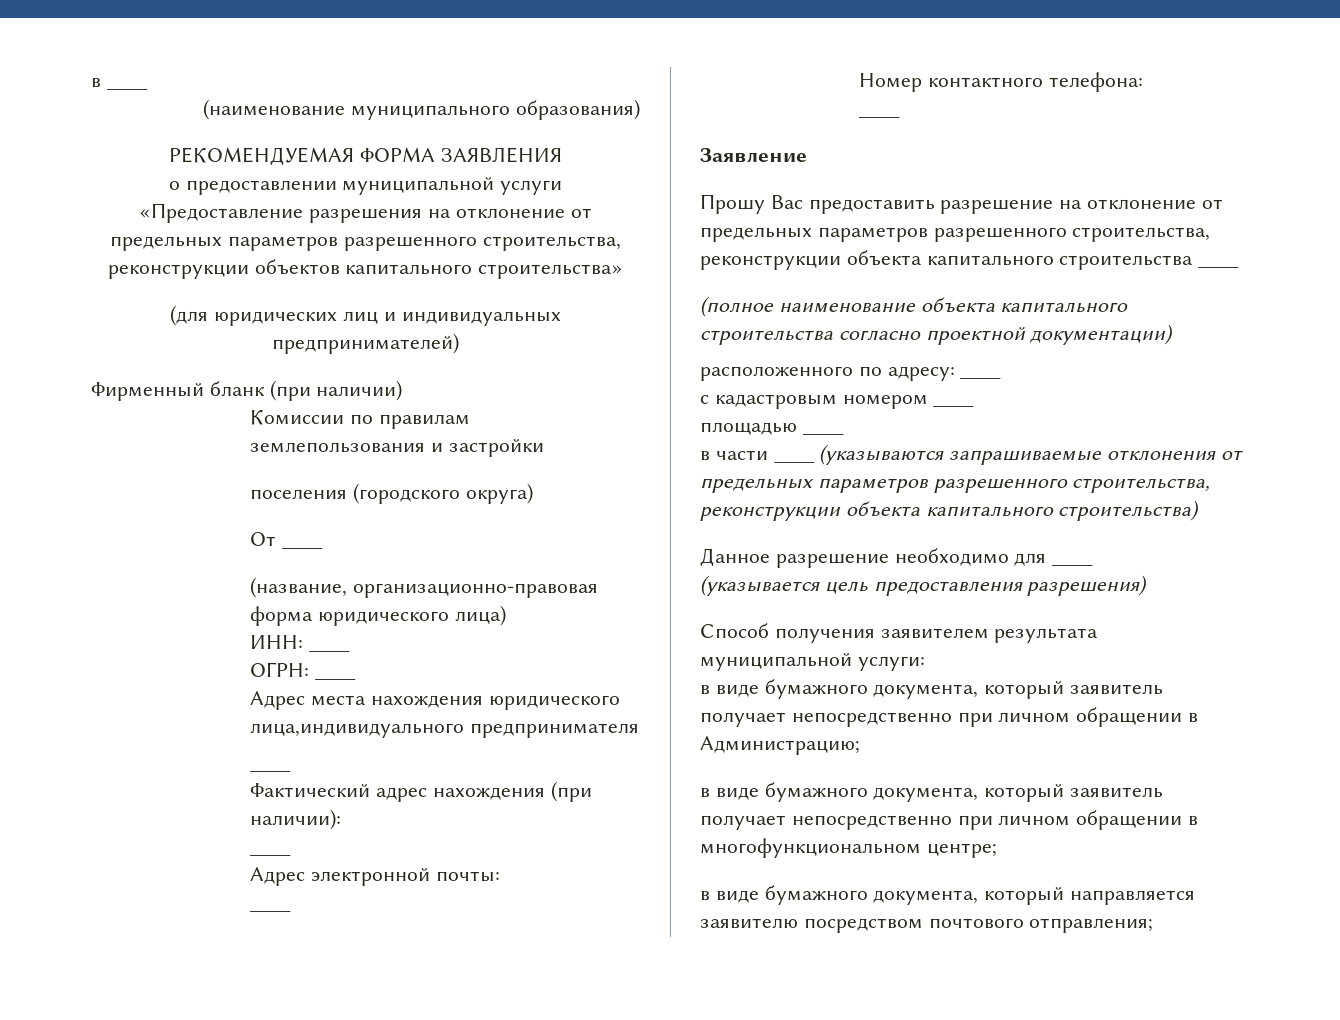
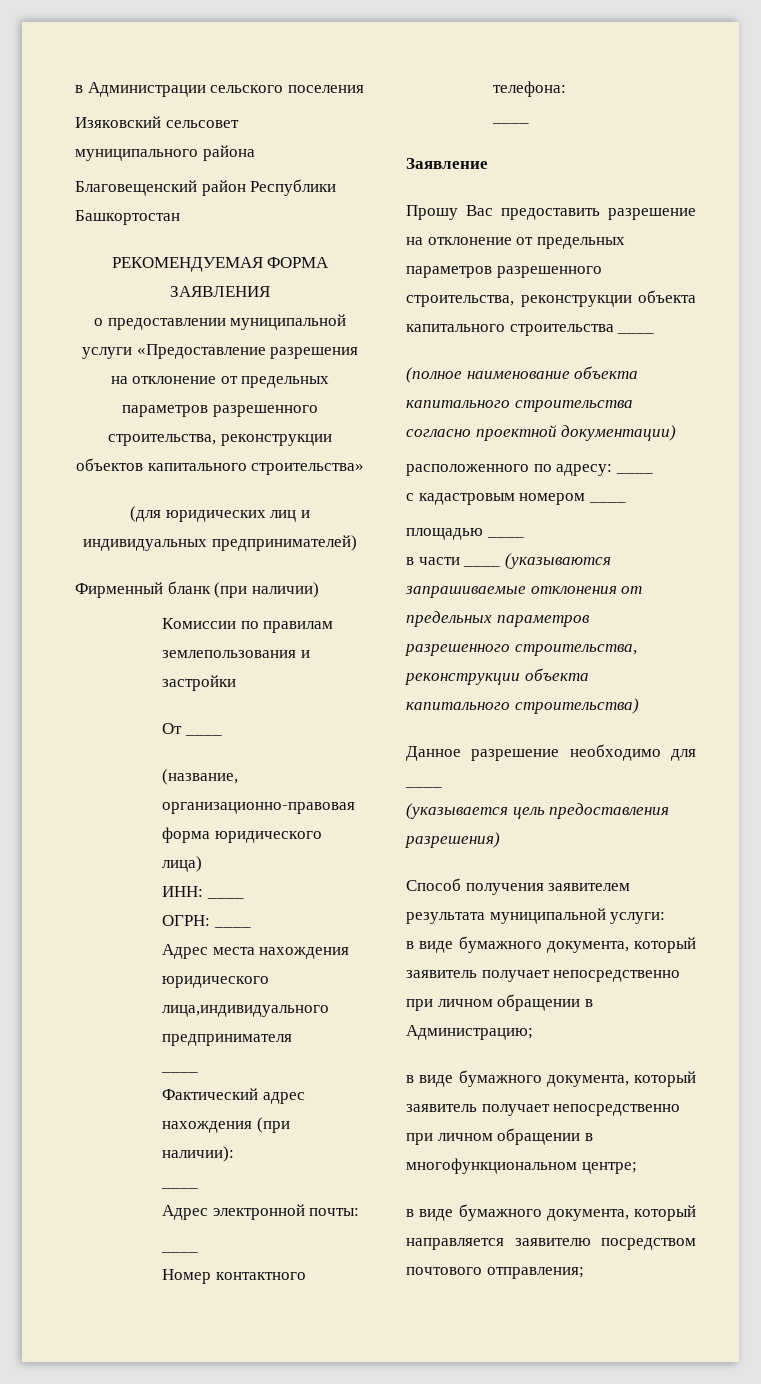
- в ____
- (наименование муниципального образования)
+ в Администрации сельского поселения
+ Изяковский сельсовет муниципального района
+ Благовещенский район Республики Башкортостан
- поселения (городского округа)

